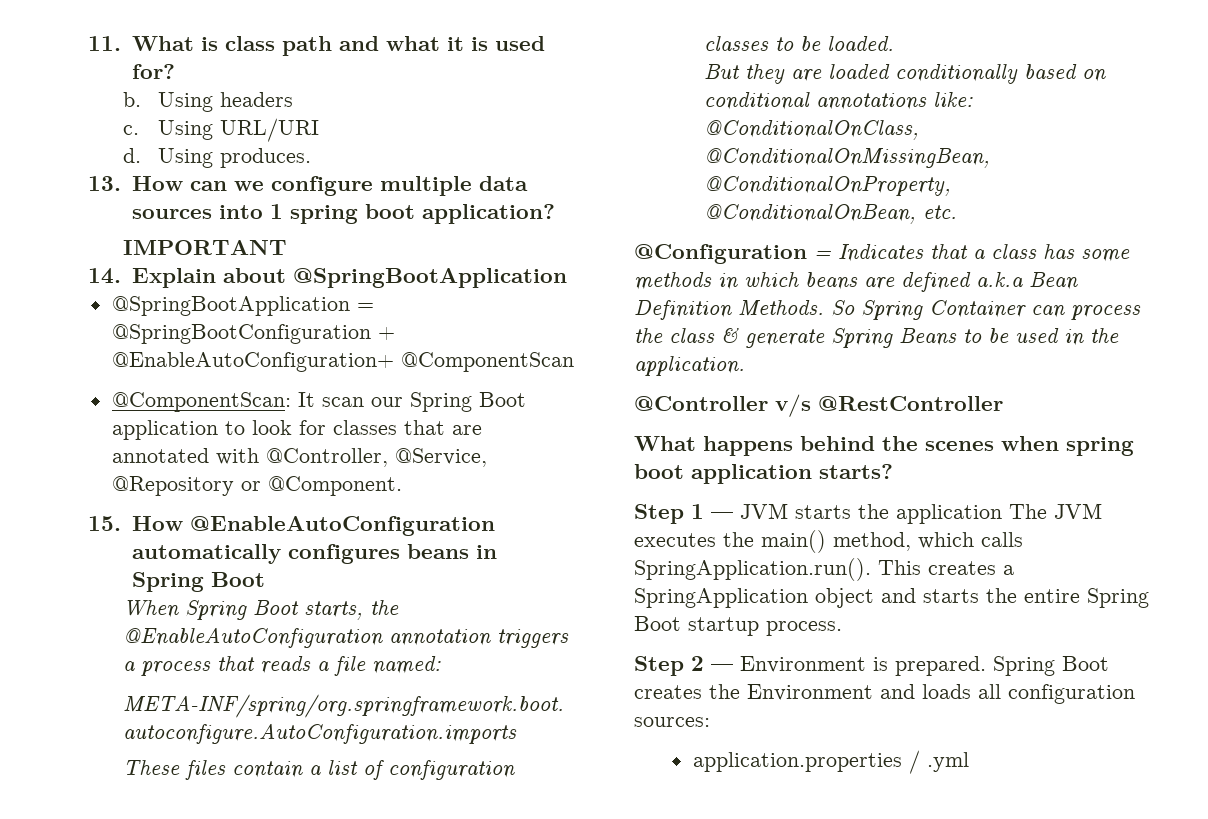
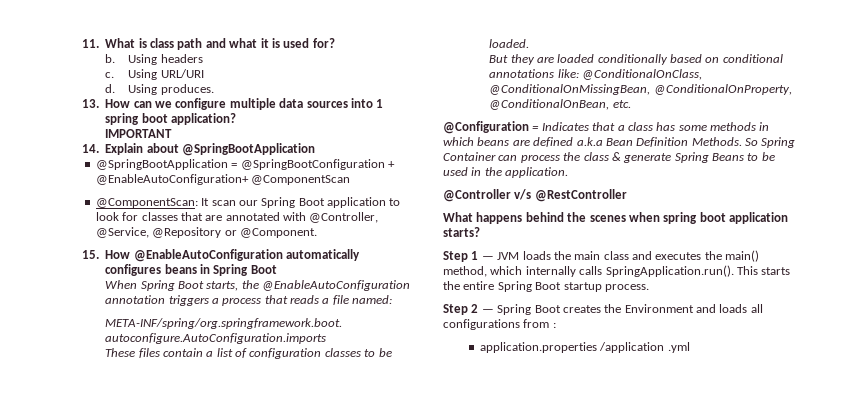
- Step 1 — JVM starts the application The JVM executes the main() method, which calls SpringApplication.run(). This creates a SpringApplication object and starts the entire Spring Boot startup process.
+ Step 1 — JVM loads the main class and executes the main() method, which internally calls SpringApplication.run(). This starts the entire Spring Boot startup process.
- Step 2 — Environment is prepared. Spring Boot creates the Environment and loads all configuration sources:
+ Step 2 — Spring Boot creates the Environment and loads all configurations from :
- application.properties / .yml
+ application.properties /application .yml

